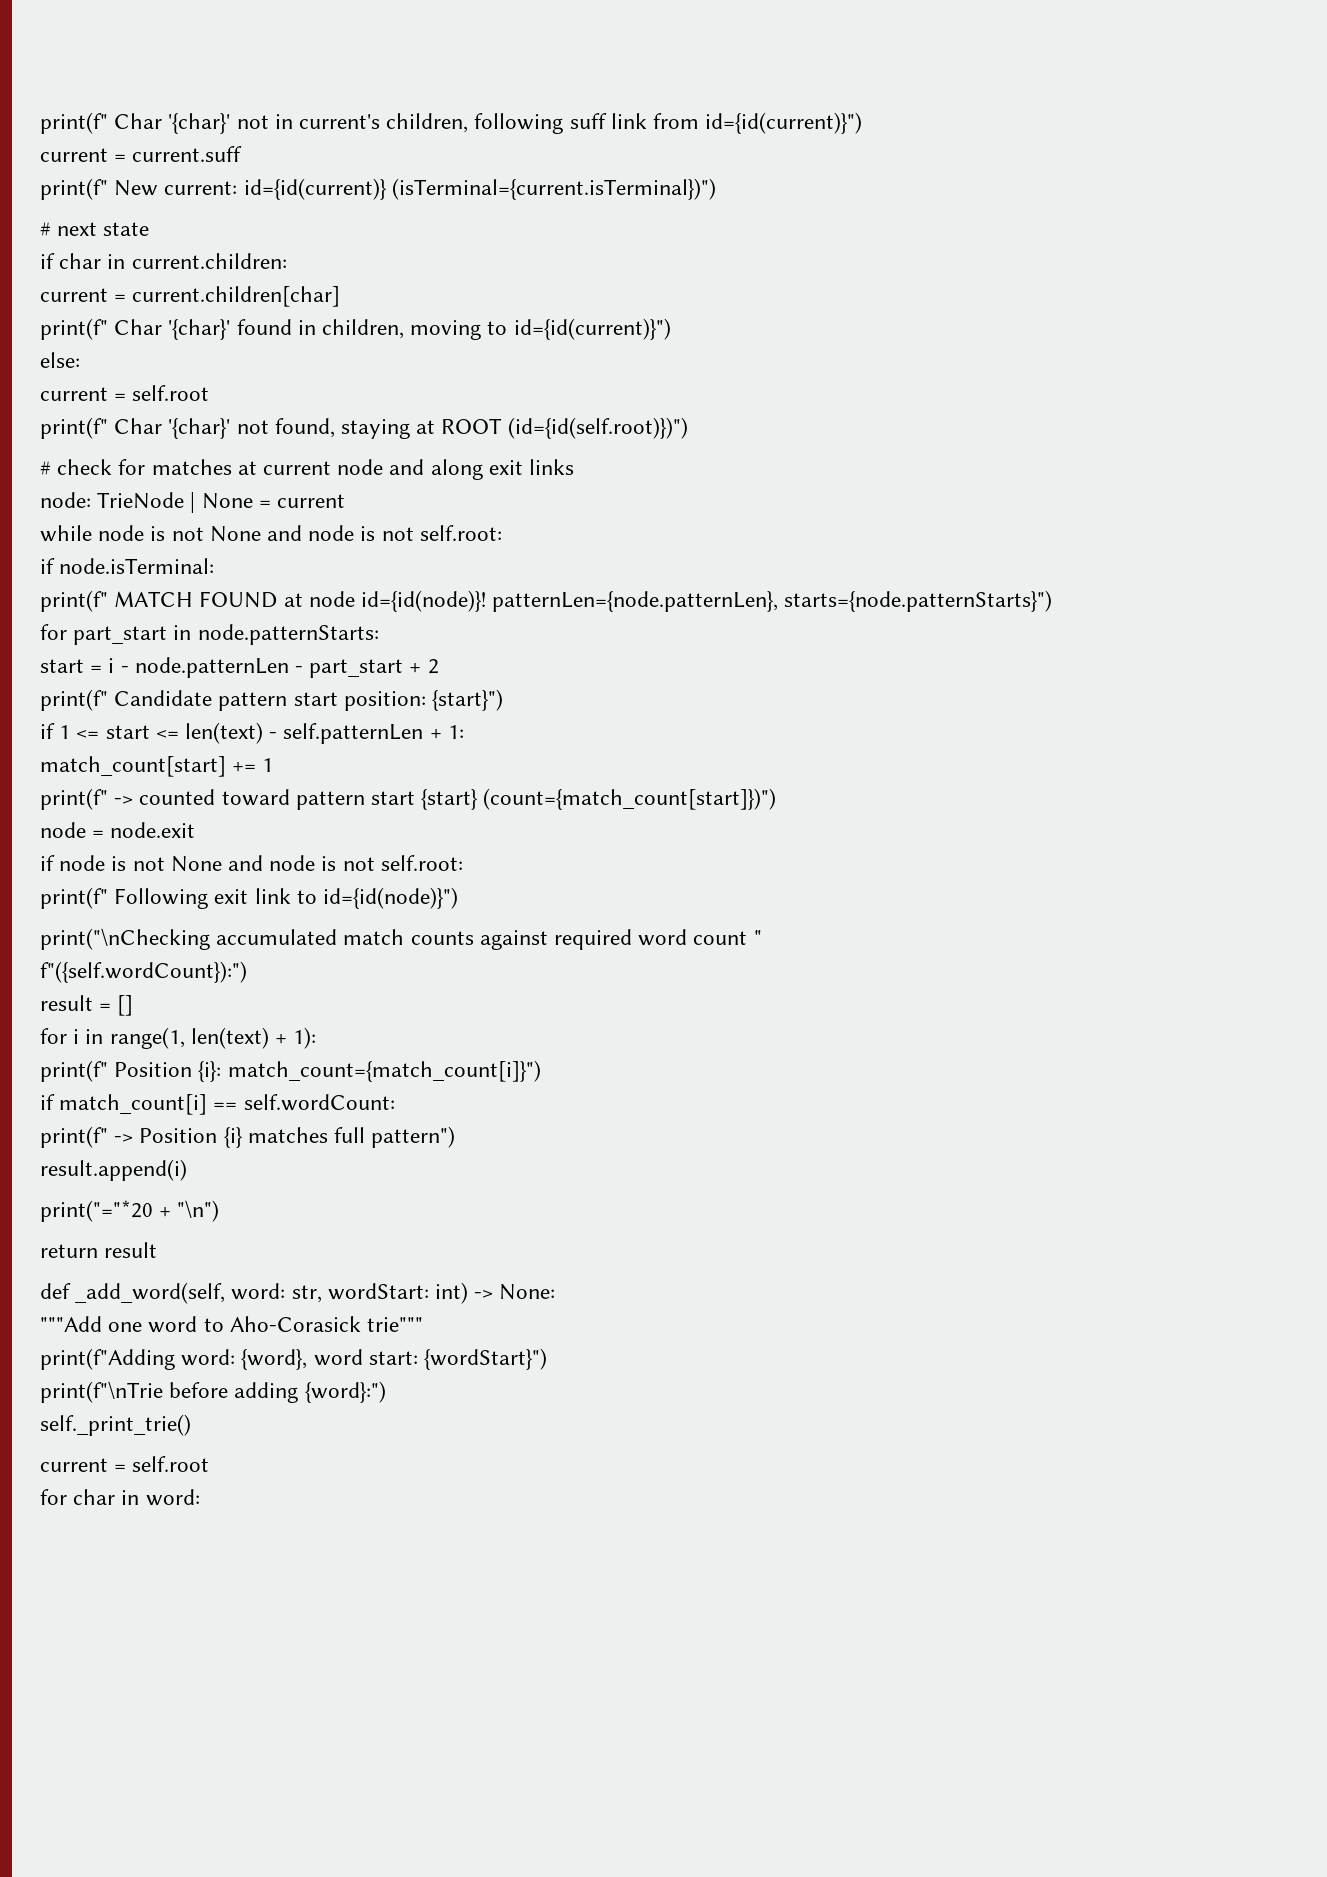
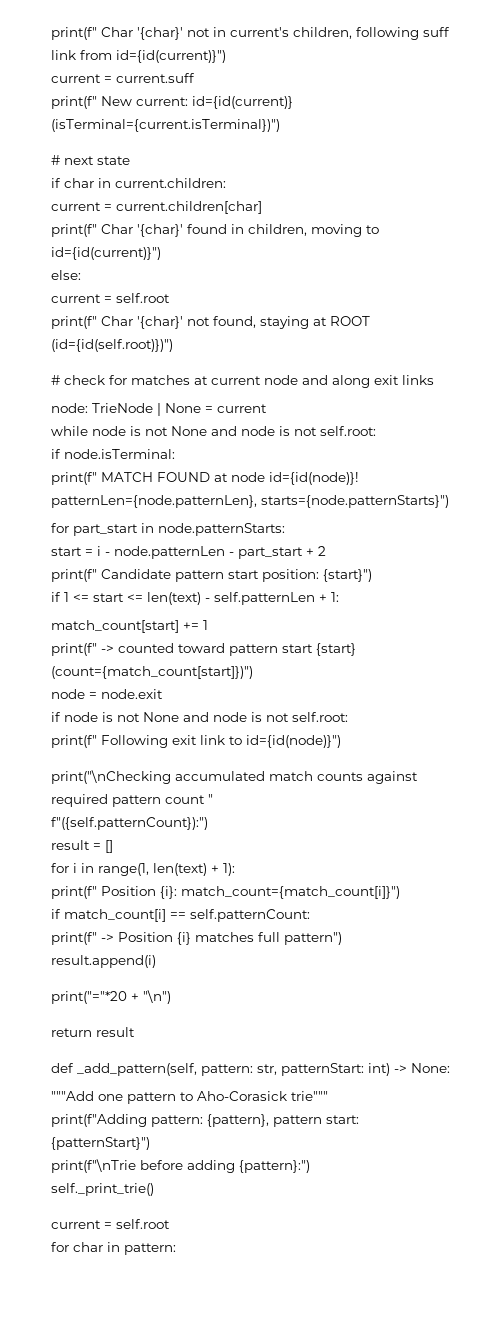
- print("\nChecking accumulated match counts against required word count "
+ print("\nChecking accumulated match counts against required pattern count "
- f"({self.wordCount}):")
+ f"({self.patternCount}):")
- if match_count[i] == self.wordCount:
+ if match_count[i] == self.patternCount:
- def _add_word(self, word: str, wordStart: int) -> None:
+ def _add_pattern(self, pattern: str, patternStart: int) -> None:
- """Add one word to Aho-Corasick trie"""
+ """Add one pattern to Aho-Corasick trie"""
- print(f"Adding word: {word}, word start: {wordStart}")
+ print(f"Adding pattern: {pattern}, pattern start: {patternStart}")
- print(f"\nTrie before adding {word}:")
+ print(f"\nTrie before adding {pattern}:")
- for char in word:
+ for char in pattern:

